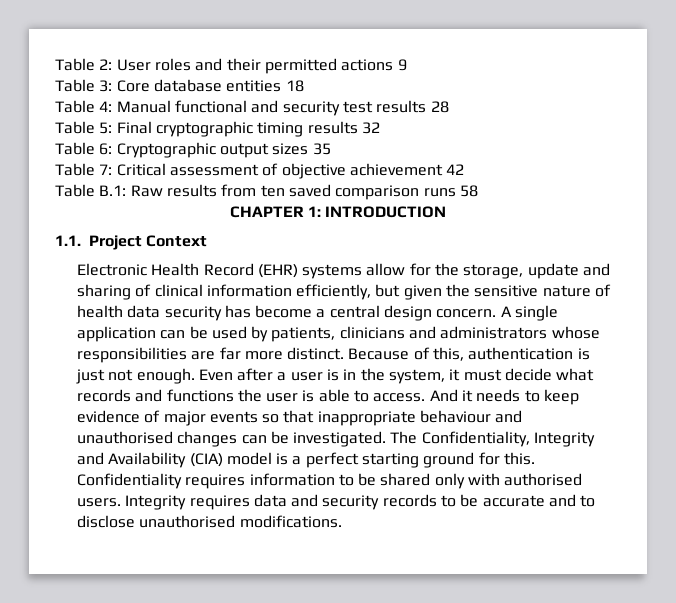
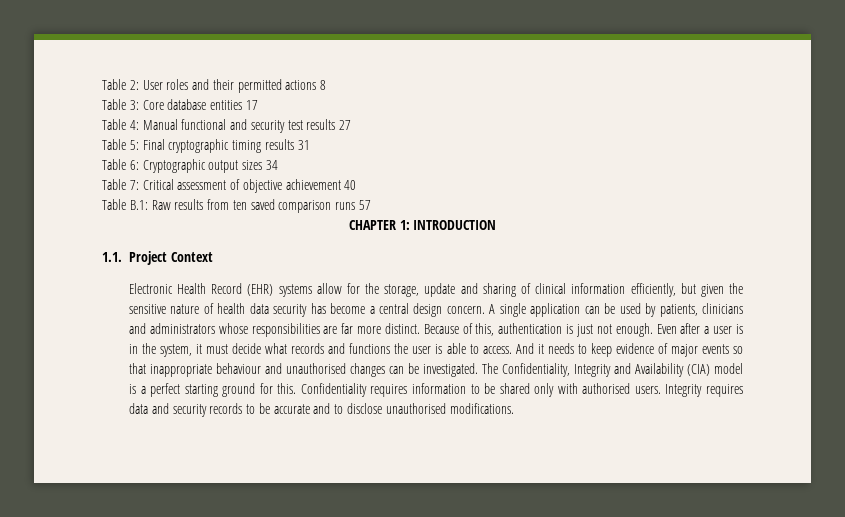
- Table 2: User roles and their permitted actions 9
+ Table 2: User roles and their permitted actions 8
- Table 3: Core database entities 18
+ Table 3: Core database entities 17
- Table 4: Manual functional and security test results 28
+ Table 4: Manual functional and security test results 27
- Table 5: Final cryptographic timing results 32
+ Table 5: Final cryptographic timing results 31
- Table 6: Cryptographic output sizes 35
+ Table 6: Cryptographic output sizes 34
- Table 7: Critical assessment of objective achievement 42
+ Table 7: Critical assessment of objective achievement 40
- Table B.1: Raw results from ten saved comparison runs 58
+ Table B.1: Raw results from ten saved comparison runs 57

